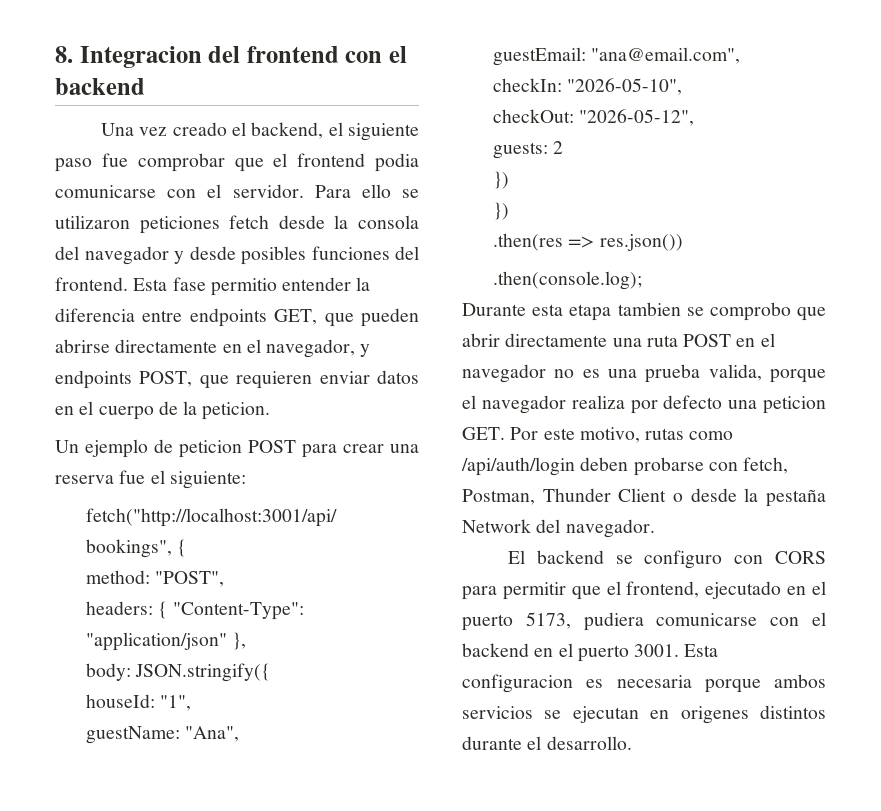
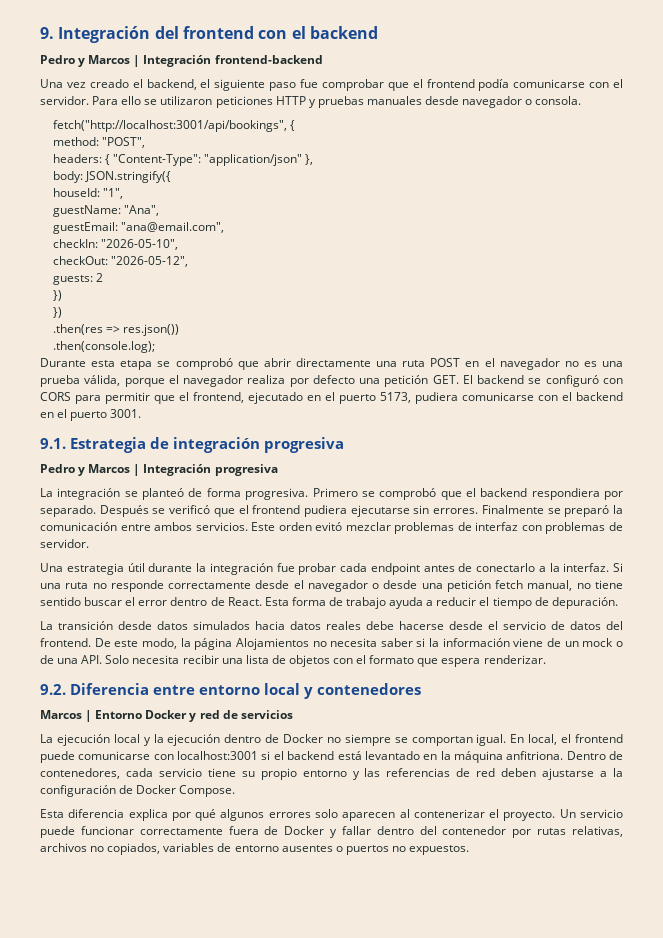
- 8. Integracion del frontend con el backend
+ 9. Integración del frontend con el backend
+ Pedro y Marcos | Integración frontend-backend
- Una vez creado el backend, el siguiente paso fue comprobar que el frontend podia comunicarse con el servidor.
+ Una vez creado el backend, el siguiente paso fue comprobar que el frontend podía comunicarse con el servidor.
- Para ello se utilizaron peticiones fetch desde la consola del navegador y desde posibles funciones del frontend. Esta fase permitio entender la diferencia entre endpoints GET, que pueden abrirse directamente en el navegador, y endpoints POST, que requieren enviar datos en el cuerpo de la peticion.
- Un ejemplo de peticion POST para crear una reserva fue el siguiente:
+ Para ello se utilizaron peticiones HTTP y pruebas manuales desde navegador o consola.
- Durante esta etapa tambien se comprobo que abrir directamente una ruta POST en el navegador no es una prueba valida, porque el navegador realiza por defecto una peticion GET. Por este motivo, rutas como /api/auth/login deben probarse con fetch, Postman, Thunder Client o desde la pestaña Network del navegador.
- El backend se configuro con CORS para permitir que el frontend, ejecutado en el puerto 5173, pudiera comunicarse con el backend en el puerto 3001. Esta configuracion es necesaria porque ambos servicios se ejecutan en origenes distintos durante el desarrollo.
+ Durante esta etapa se comprobó que abrir directamente una ruta POST en el navegador no es una prueba válida, porque el navegador realiza por defecto una petición GET. El backend se configuró con CORS para permitir que el frontend, ejecutado en el puerto 5173, pudiera comunicarse con el backend en el puerto 3001.
+ 9.1. Estrategia de integración progresiva
+ Pedro y Marcos | Integración progresiva
+ La integración se planteó de forma progresiva. Primero se comprobó que el backend respondiera por separado. Después se verificó que el frontend pudiera ejecutarse sin errores. Finalmente se preparó la comunicación entre ambos servicios. Este orden evitó mezclar problemas de interfaz con problemas de servidor.
+ Una estrategia útil durante la integración fue probar cada endpoint antes de conectarlo a la interfaz. Si una ruta no responde correctamente desde el navegador o desde una petición fetch manual, no tiene sentido buscar el error dentro de React. Esta forma de trabajo ayuda a reducir el tiempo de depuración.
+ La transición desde datos simulados hacia datos reales debe hacerse desde el servicio de datos del frontend. De este modo, la página Alojamientos no necesita saber si la información viene de un mock o de una API. Solo necesita recibir una lista de objetos con el formato que espera renderizar.
+ 9.2. Diferencia entre entorno local y contenedores
+ Marcos | Entorno Docker y red de servicios
+ La ejecución local y la ejecución dentro de Docker no siempre se comportan igual. En local, el frontend puede comunicarse con localhost:3001 si el backend está levantado en la máquina anfitriona. Dentro de contenedores, cada servicio tiene su propio entorno y las referencias de red deben ajustarse a la configuración de Docker Compose.
+ Esta diferencia explica por qué algunos errores solo aparecen al contenerizar el proyecto. Un servicio puede funcionar correctamente fuera de Docker y fallar dentro del contenedor por rutas relativas, archivos no copiados, variables de entorno ausentes o puertos no expuestos.

